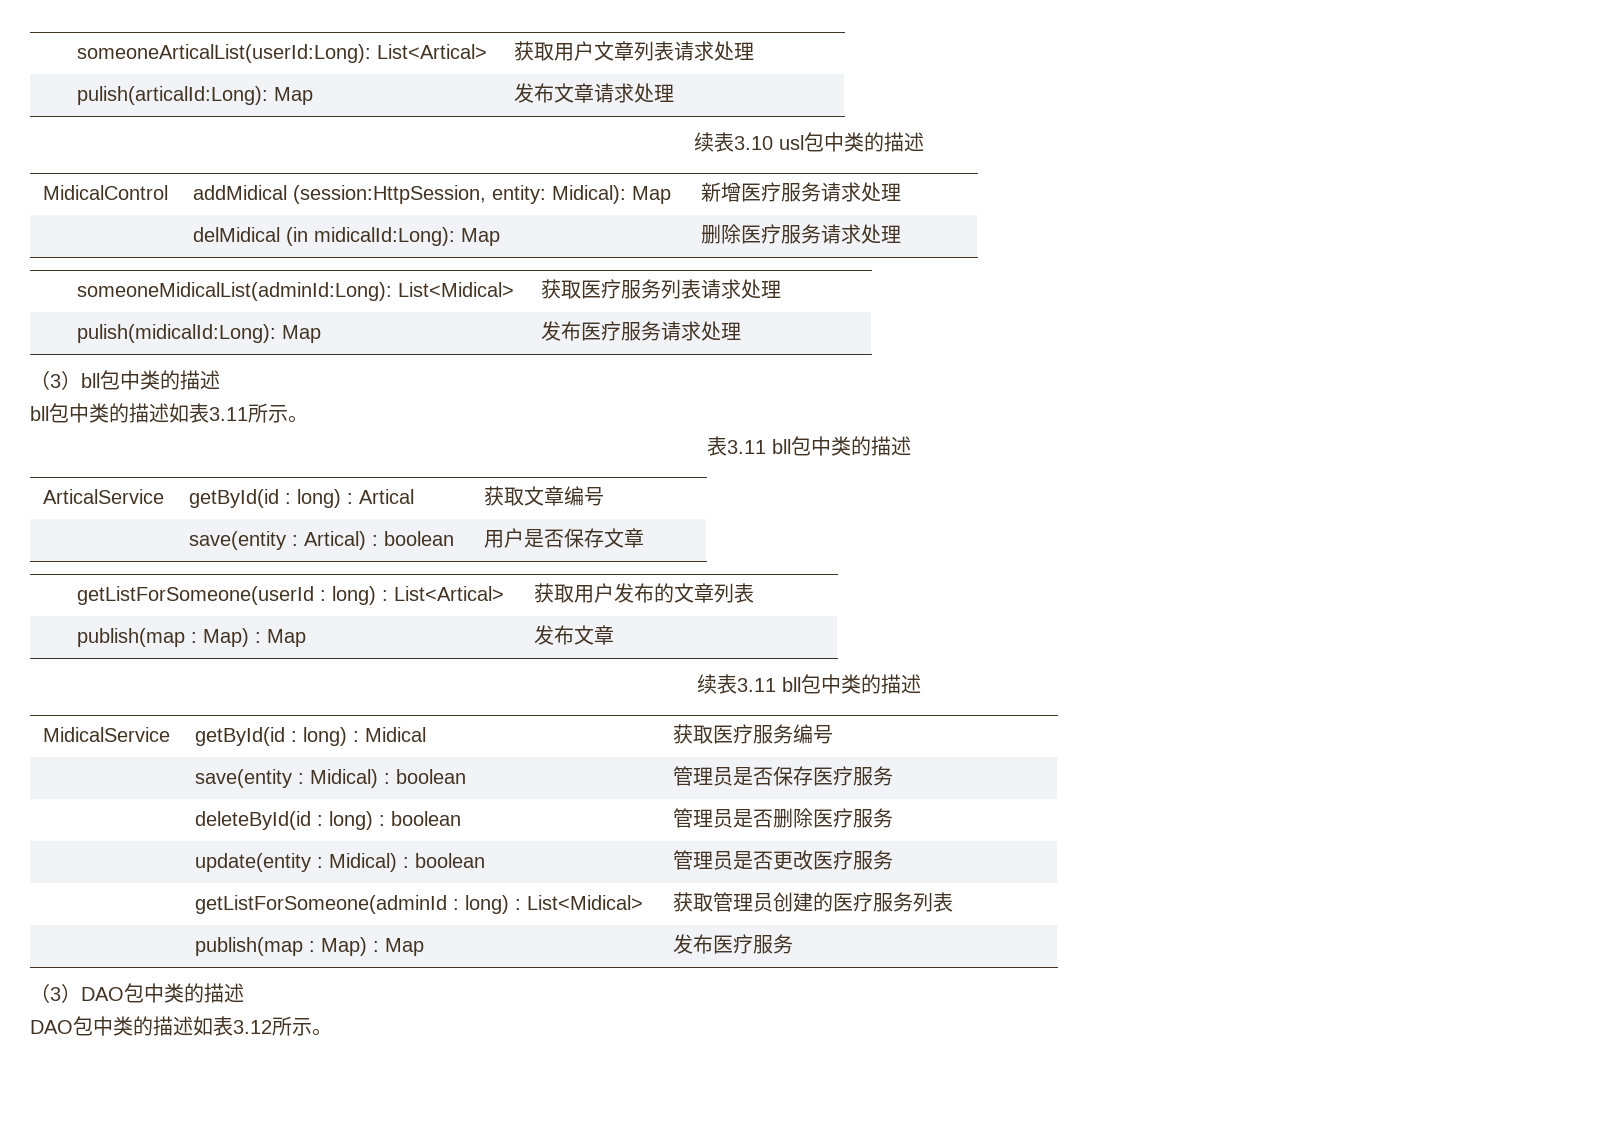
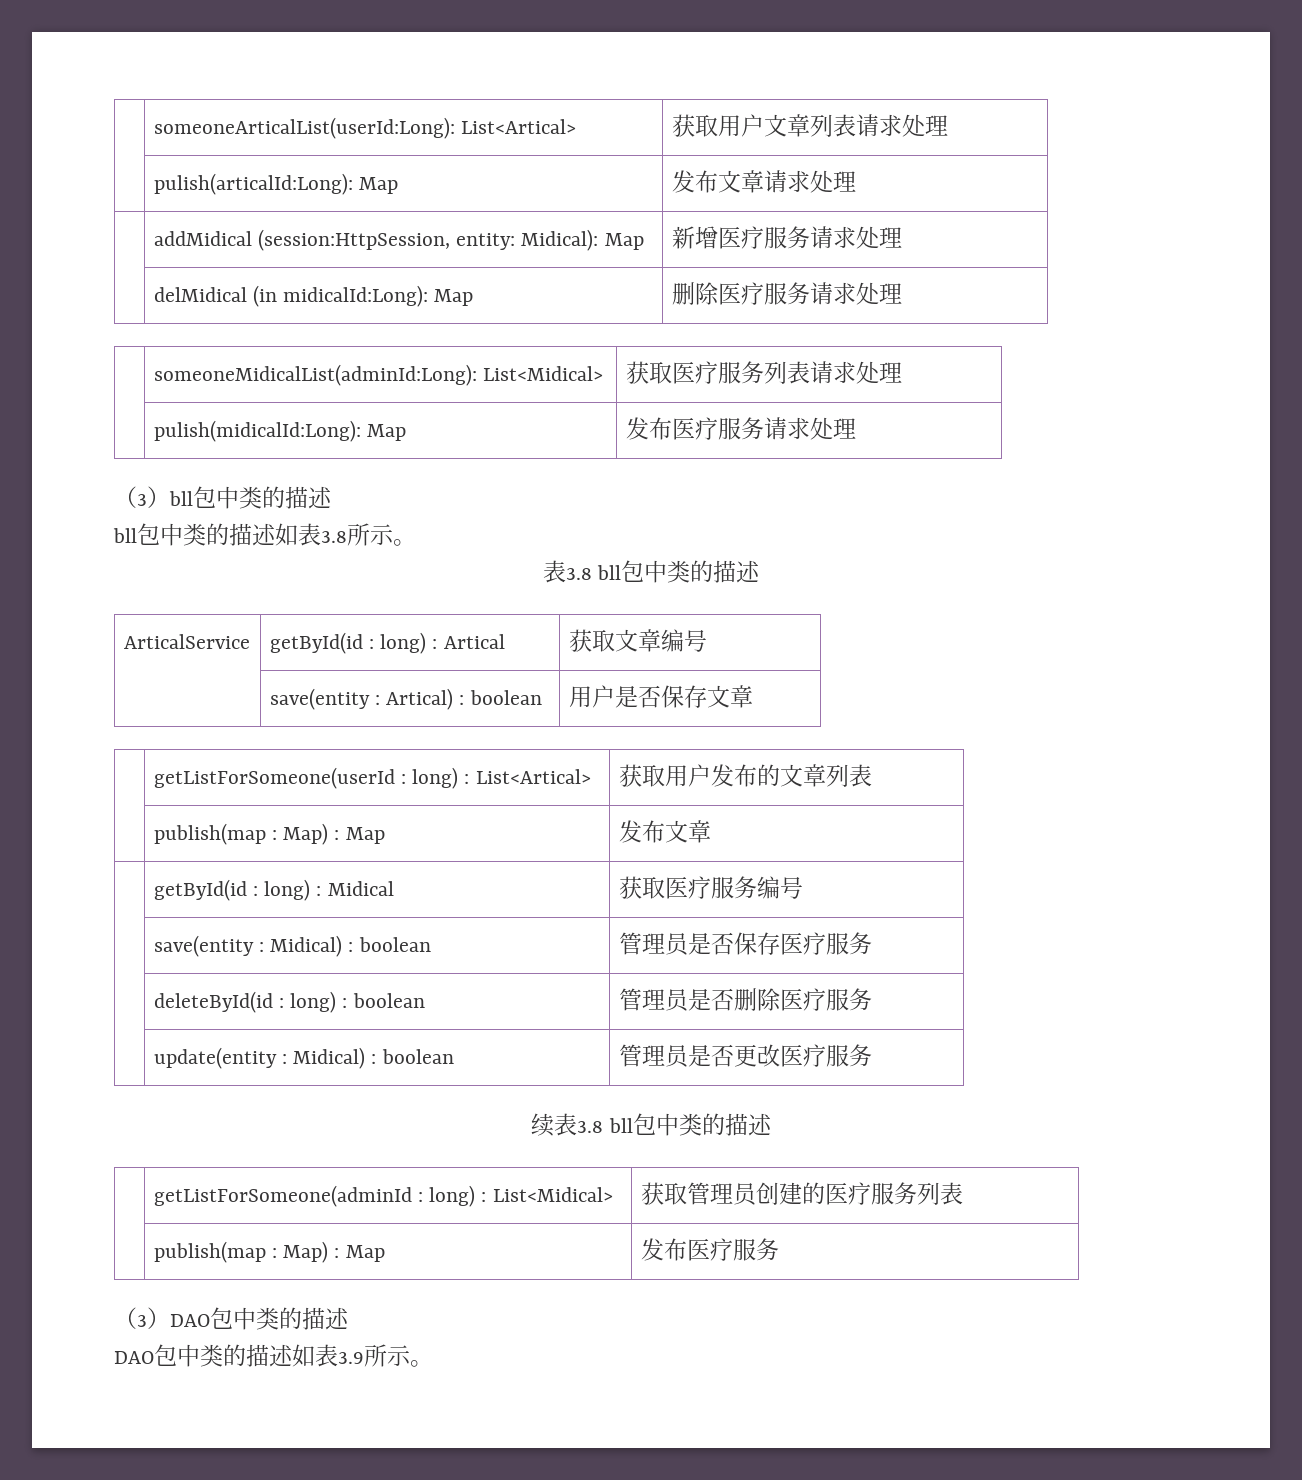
- 续表3.10 usl包中类的描述
- MidicalControl | addMidical (session:HttpSession, entity: Midical): Map | 新增医疗服务请求处理
+ | addMidical (session:HttpSession, entity: Midical): Map | 新增医疗服务请求处理
- bll包中类的描述如表3.11所示。
- 表3.11 bll包中类的描述
+ bll包中类的描述如表3.8所示。
+ 表3.8 bll包中类的描述
- 续表3.11 bll包中类的描述
- MidicalService | getById(id : long) : Midical | 获取医疗服务编号
+ | getById(id : long) : Midical | 获取医疗服务编号
+ 续表3.8 bll包中类的描述
- DAO包中类的描述如表3.12所示。
+ DAO包中类的描述如表3.9所示。

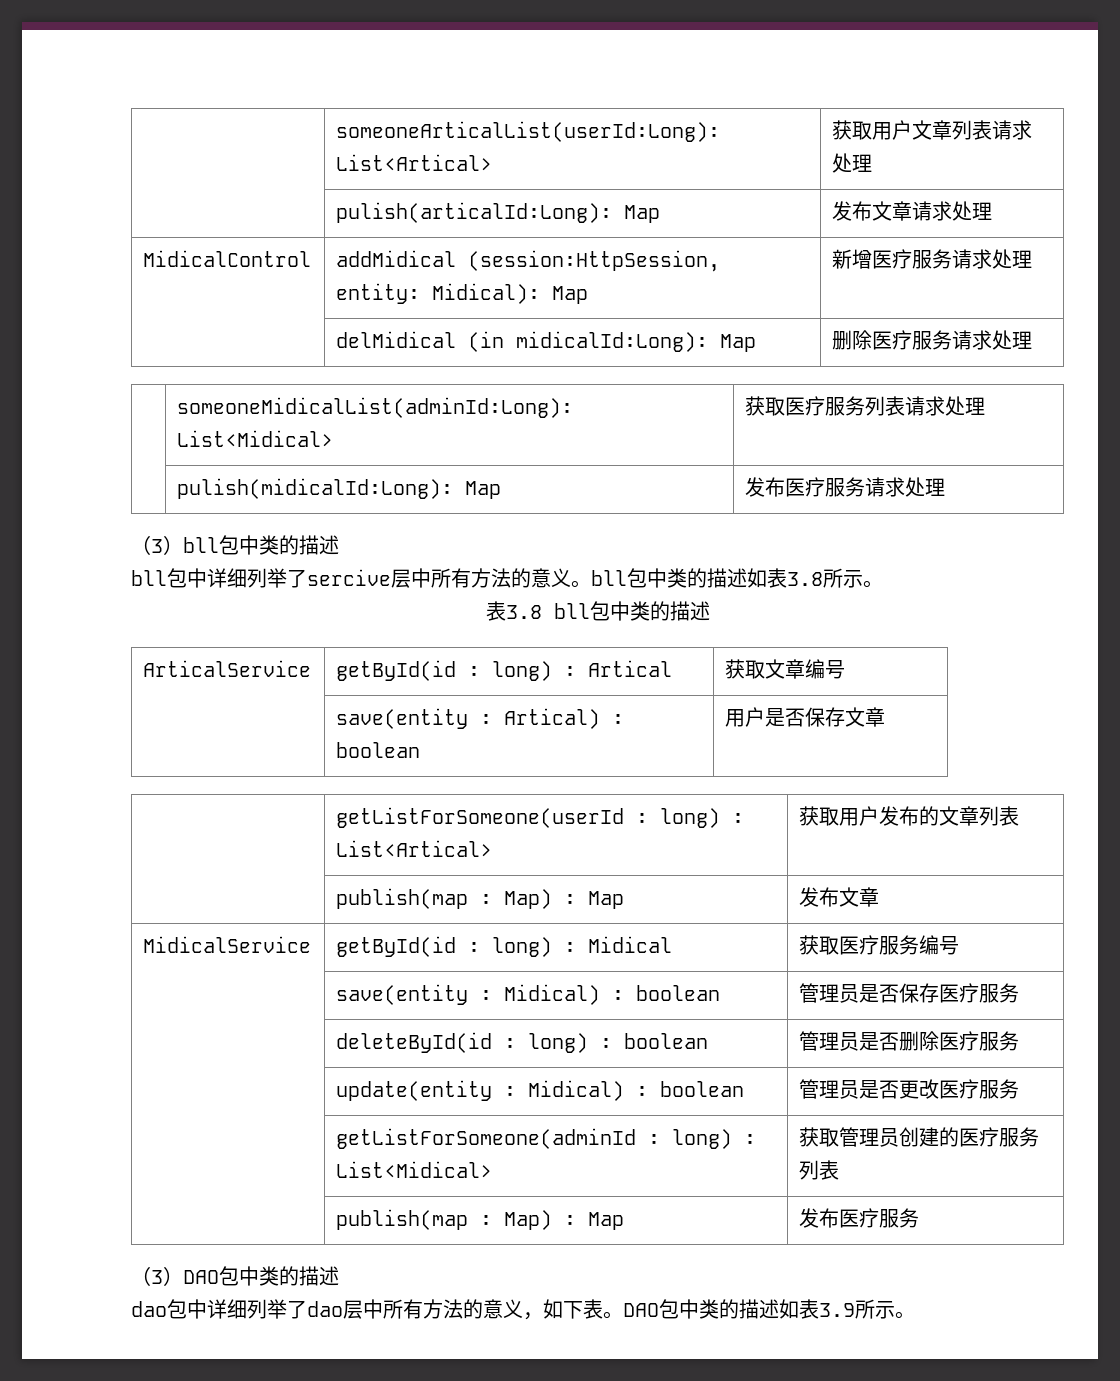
- | addMidical (session:HttpSession, entity: Midical): Map | 新增医疗服务请求处理
+ MidicalControl | addMidical (session:HttpSession, entity: Midical): Map | 新增医疗服务请求处理
- bll包中类的描述如表3.8所示。
+ bll包中详细列举了sercive层中所有方法的意义。bll包中类的描述如表3.8所示。
- | getById(id : long) : Midical | 获取医疗服务编号
+ MidicalService | getById(id : long) : Midical | 获取医疗服务编号
- 续表3.8 bll包中类的描述
+ dao包中详细列举了dao层中所有方法的意义，如下表。

